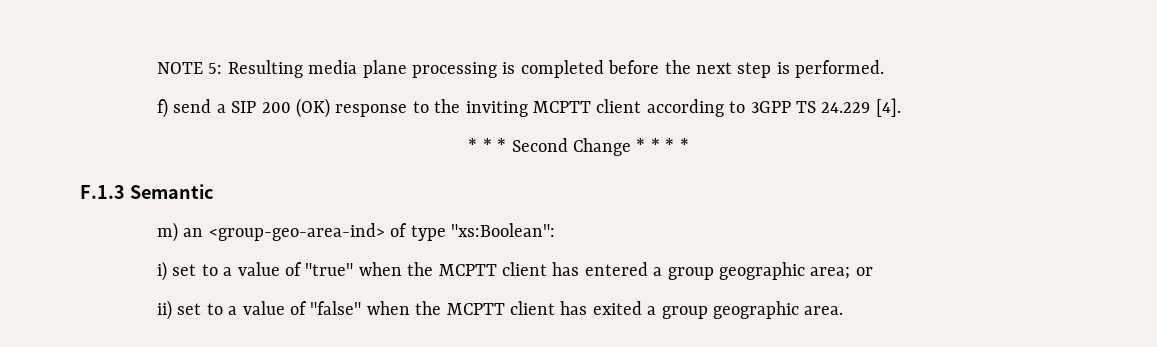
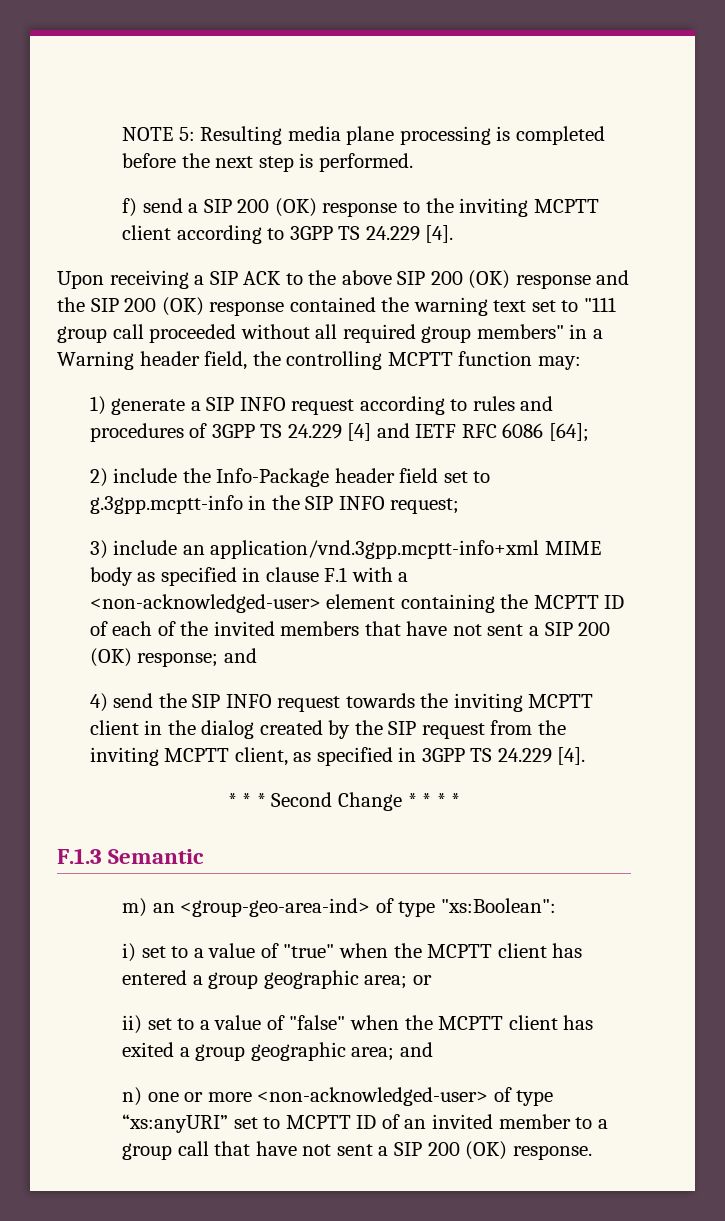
+ Upon receiving a SIP ACK to the above SIP 200 (OK) response and the SIP 200 (OK) response contained the warning text set to "111 group call proceeded without all required group members" in a Warning header field, the controlling MCPTT function may:
+ 1) generate a SIP INFO request according to rules and procedures of 3GPP TS 24.229 [4] and IETF RFC 6086 [64];
+ 2) include the Info-Package header field set to g.3gpp.mcptt-info in the SIP INFO request;
+ 3) include an application/vnd.3gpp.mcptt-info+xml MIME body as specified in clause F.1 with a <non-acknowledged-user> element containing the MCPTT ID of each of the invited members that have not sent a SIP 200 (OK) response; and
+ 4) send the SIP INFO request towards the inviting MCPTT client in the dialog created by the SIP request from the inviting MCPTT client, as specified in 3GPP TS 24.229 [4].
- ii) set to a value of "false" when the MCPTT client has exited a group geographic area.
+ ii) set to a value of "false" when the MCPTT client has exited a group geographic area; and
+ n) one or more <non-acknowledged-user> of type “xs:anyURI” set to MCPTT ID of an invited member to a group call that have not sent a SIP 200 (OK) response.

